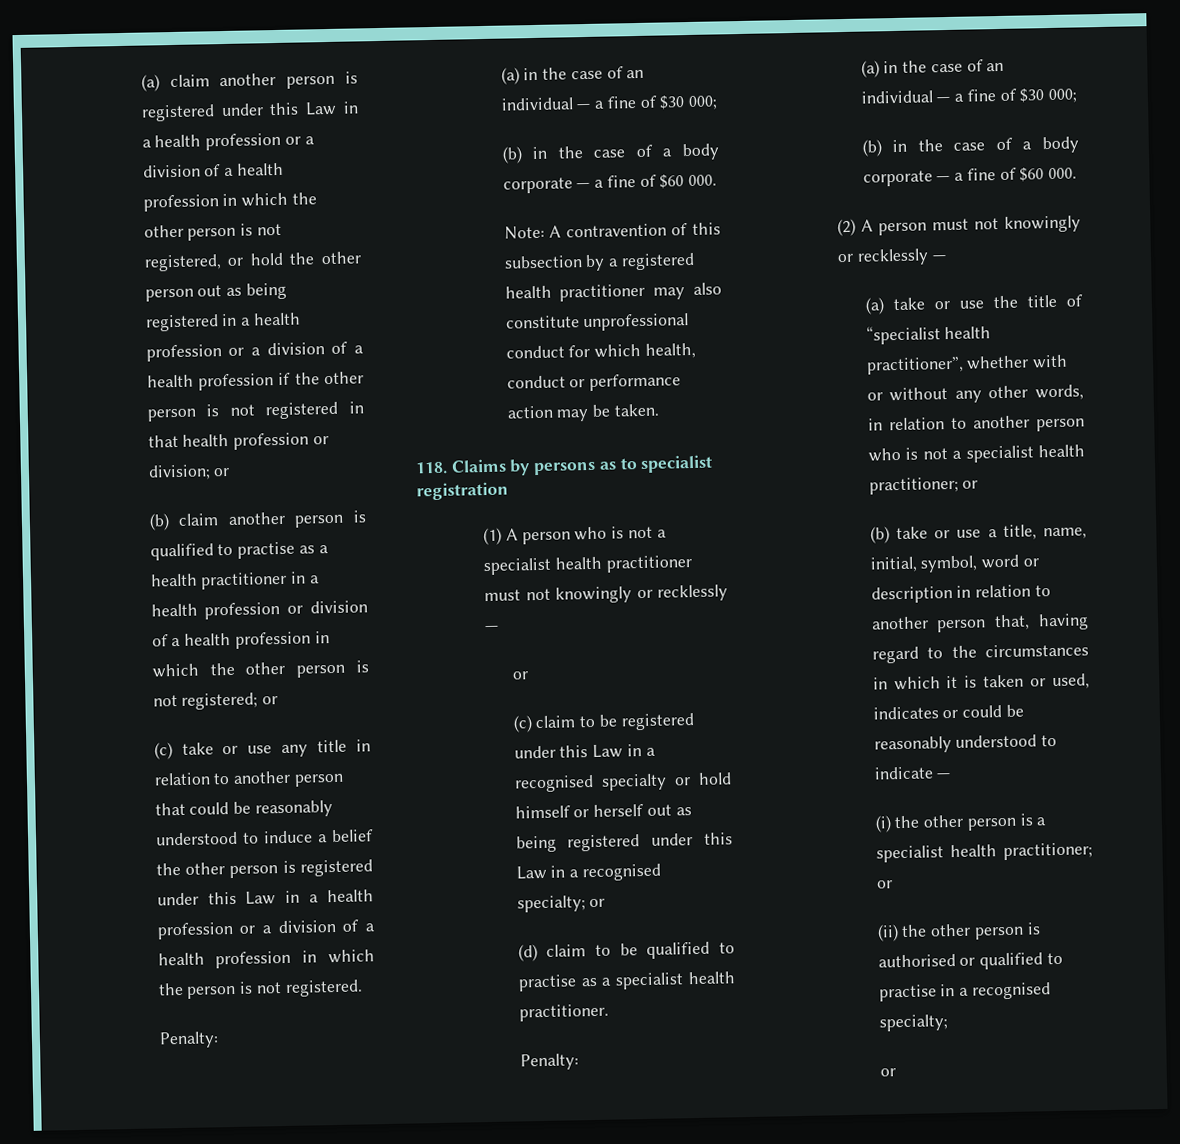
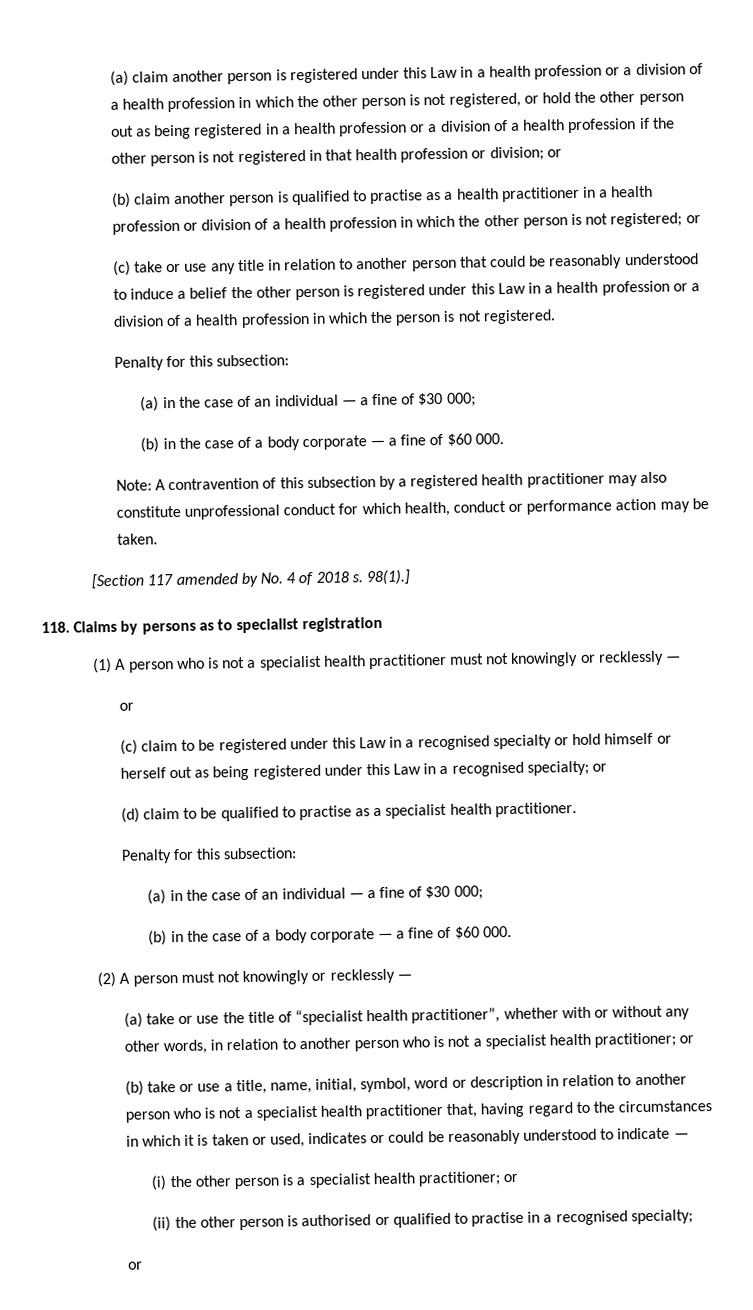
  (c) take or use any title in relation to another person that could be reasonably understood to induce a belief the other person is registered under this Law in a health profession or a division of a health profession in which the person is not registered.
- Penalty:
+ Penalty for this subsection:
+ [Section 117 amended by No. 4 of 2018 s. 98(1).]
  (d) claim to be qualified to practise as a specialist health practitioner.
- Penalty:
+ Penalty for this subsection:
- (b) take or use a title, name, initial, symbol, word or description in relation to another person that, having regard to the circumstances in which it is taken or used, indicates or could be reasonably understood to indicate —
+ (b) take or use a title, name, initial, symbol, word or description in relation to another person who is not a specialist health practitioner that, having regard to the circumstances in which it is taken or used, indicates or could be reasonably understood to indicate —

